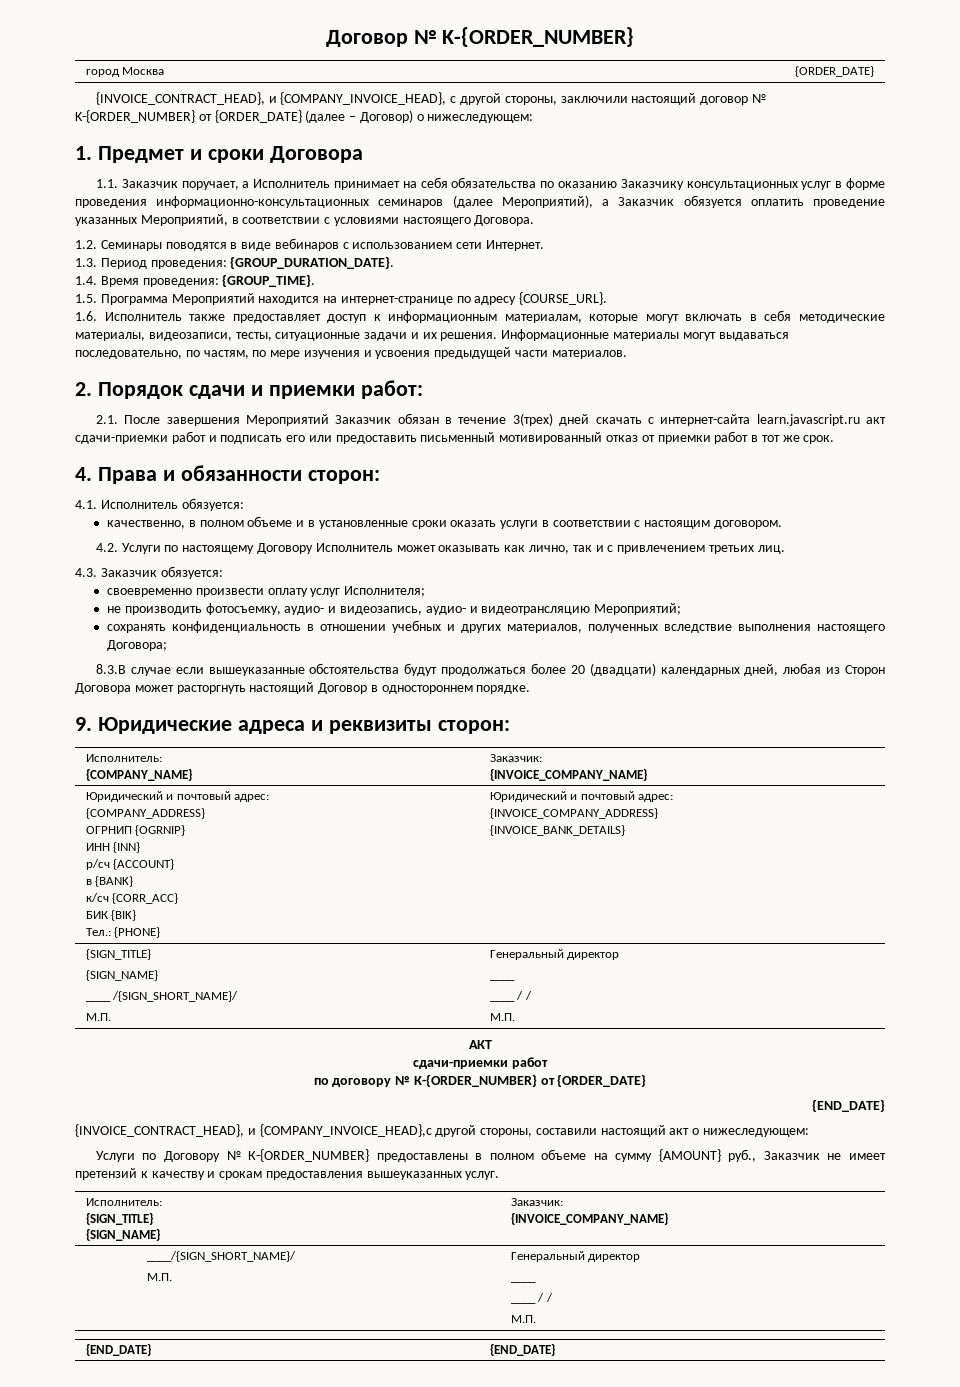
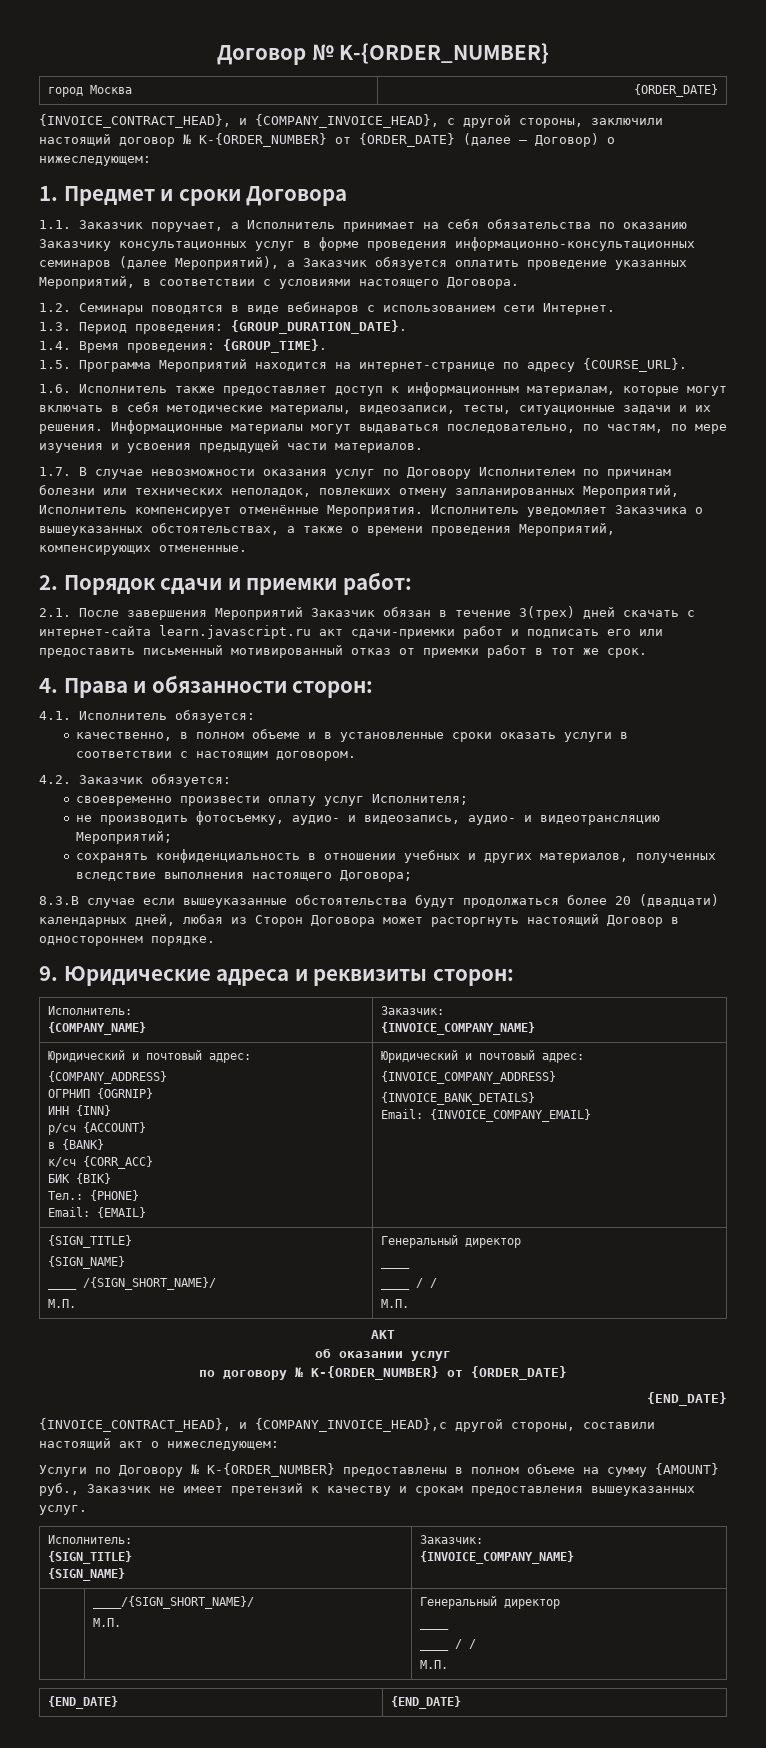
+ 1.7. В случае невозможности оказания услуг по Договору Исполнителем по причинам болезни или технических неполадок, повлекших отмену запланированных Мероприятий, Исполнитель компенсирует отменённые Мероприятия. Исполнитель уведомляет Заказчика о вышеуказанных обстоятельствах, а также о времени проведения Мероприятий, компенсирующих отмененные.
- 4.2. Услуги по настоящему Договору Исполнитель может оказывать как лично, так и с привлечением третьих лиц.
- 4.3. Заказчик обязуется:
+ 4.2. Заказчик обязуется:
  9. Юридические адреса и реквизиты сторон:
  Исполнитель:
  {COMPANY_NAME} | Заказчик:
  {INVOICE_COMPANY_NAME}
  Юридический и почтовый адрес:
  {COMPANY_ADDRESS}
  ОГРНИП {OGRNIP}
  ИНН {INN}
  р/сч {ACCOUNT}
  в {BANK}
  к/сч {CORR_ACC}
  БИК {BIK}
- Тел.: {PHONE} | Юридический и почтовый адрес:
+ Тел.: {PHONE}
+ Email: {EMAIL} | Юридический и почтовый адрес:
  {INVOICE_COMPANY_ADDRESS}
  {INVOICE_BANK_DETAILS}
+ Email: {INVOICE_COMPANY_EMAIL}
  АКТ
- сдачи-приемки работ
+ об оказании услуг

